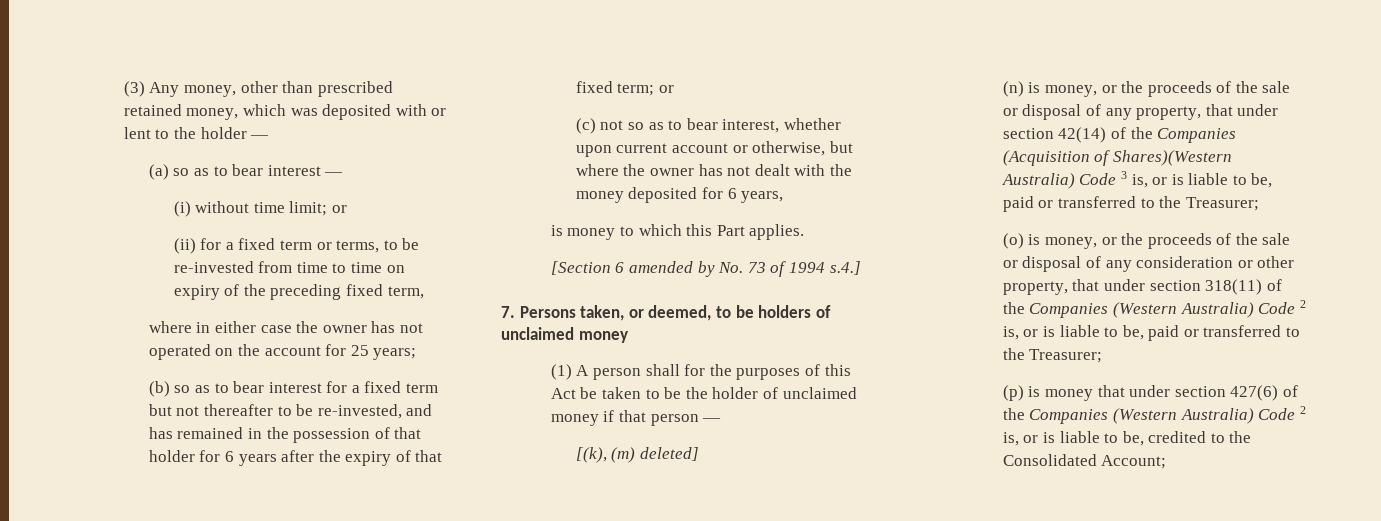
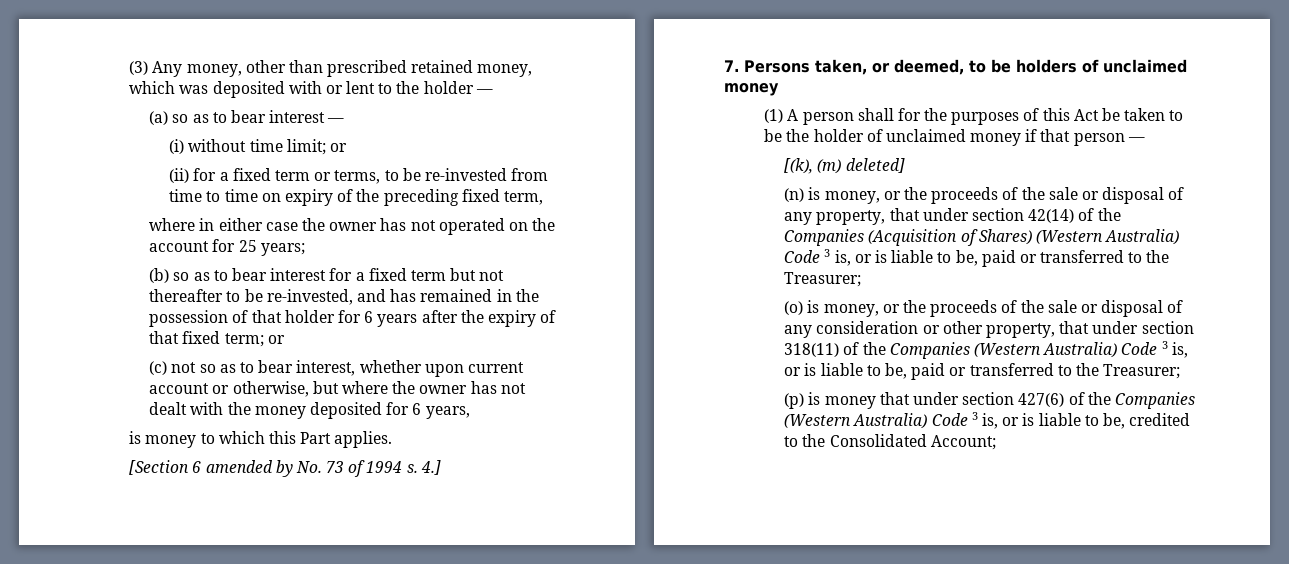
- [Section 6 amended by No. 73 of 1994 s.4.]
+ [Section 6 amended by No. 73 of 1994 s. 4.]
- (n) is money, or the proceeds of the sale or disposal of any property, that under section 42(14) of the Companies (Acquisition of Shares)(Western Australia) Code 3 is, or is liable to be, paid or transferred to the Treasurer;
+ (n) is money, or the proceeds of the sale or disposal of any property, that under section 42(14) of the Companies (Acquisition of Shares) (Western Australia) Code 3 is, or is liable to be, paid or transferred to the Treasurer;
- (o) is money, or the proceeds of the sale or disposal of any consideration or other property, that under section 318(11) of the Companies (Western Australia) Code 2 is, or is liable to be, paid or transferred to the Treasurer;
+ (o) is money, or the proceeds of the sale or disposal of any consideration or other property, that under section 318(11) of the Companies (Western Australia) Code 3 is, or is liable to be, paid or transferred to the Treasurer;
- (p) is money that under section 427(6) of the Companies (Western Australia) Code 2 is, or is liable to be, credited to the Consolidated Account;
+ (p) is money that under section 427(6) of the Companies (Western Australia) Code 3 is, or is liable to be, credited to the Consolidated Account;

